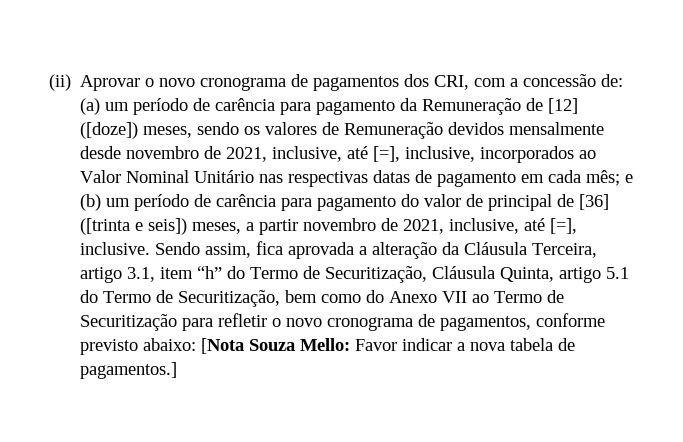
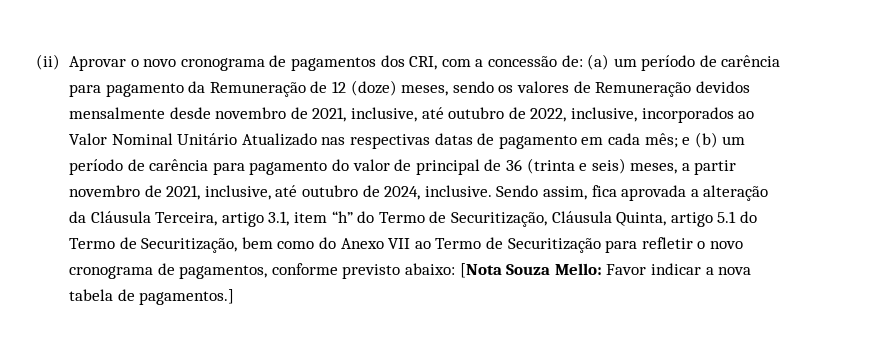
- (a) um período de carência para pagamento da Remuneração de [12] ([doze]) meses, sendo os valores de Remuneração devidos mensalmente desde novembro de 2021, inclusive, até [=], inclusive, incorporados ao Valor Nominal Unitário nas respectivas datas de pagamento em cada mês;
+ (a) um período de carência para pagamento da Remuneração de 12 (doze) meses, sendo os valores de Remuneração devidos mensalmente desde novembro de 2021, inclusive, até outubro de 2022, inclusive, incorporados ao Valor Nominal Unitário Atualizado nas respectivas datas de pagamento em cada mês;
- e (b) um período de carência para pagamento do valor de principal de [36] ([trinta e seis]) meses, a partir novembro de 2021, inclusive, até [=], inclusive.
+ e (b) um período de carência para pagamento do valor de principal de 36 (trinta e seis) meses, a partir novembro de 2021, inclusive, até outubro de 2024, inclusive.

